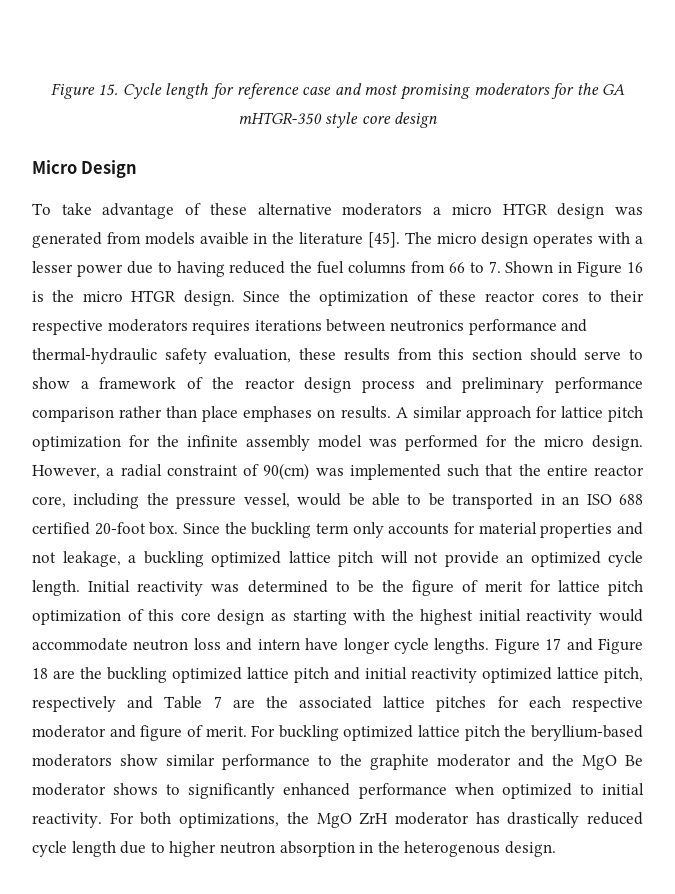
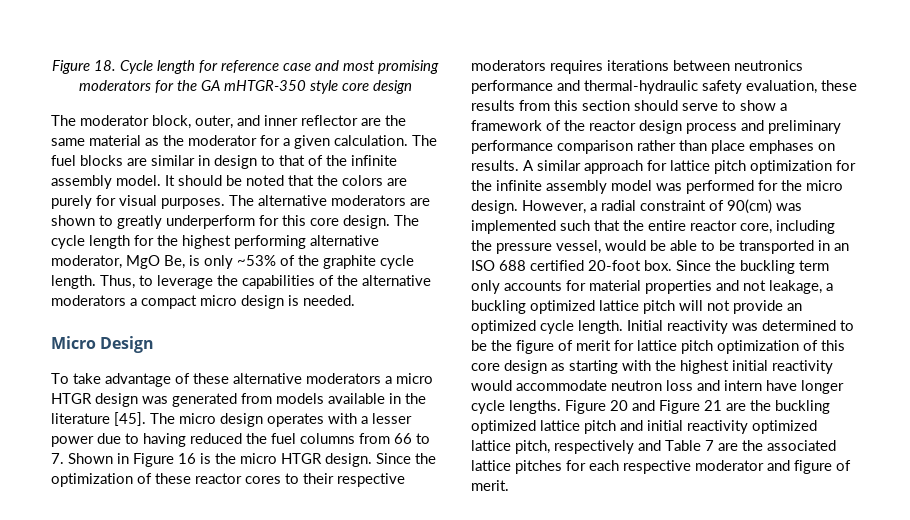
- Figure 15. Cycle length for reference case and most promising moderators for the GA mHTGR-350 style core design
+ Figure 18. Cycle length for reference case and most promising moderators for the GA mHTGR-350 style core design
+ The moderator block, outer, and inner reflector are the same material as the moderator for a given calculation. The fuel blocks are similar in design to that of the infinite assembly model. It should be noted that the colors are purely for visual purposes. The alternative moderators are shown to greatly underperform for this core design. The cycle length for the highest performing alternative moderator, MgO Be, is only ~53% of the graphite cycle length. Thus, to leverage the capabilities of the alternative moderators a compact micro design is needed.
- To take advantage of these alternative moderators a micro HTGR design was generated from models avaible in the literature [45].
+ To take advantage of these alternative moderators a micro HTGR design was generated from models available in the literature [45].
- Figure 17 and Figure 18 are the buckling optimized lattice pitch and initial reactivity optimized lattice pitch, respectively and Table 7 are the associated lattice pitches for each respective moderator and figure of merit. For buckling optimized lattice pitch the beryllium-based moderators show similar performance to the graphite moderator and the MgO Be moderator shows to significantly enhanced performance when optimized to initial reactivity. For both optimizations, the MgO ZrH moderator has drastically reduced cycle length due to higher neutron absorption in the heterogenous design.
+ Figure 20 and Figure 21 are the buckling optimized lattice pitch and initial reactivity optimized lattice pitch, respectively and Table 7 are the associated lattice pitches for each respective moderator and figure of merit.

